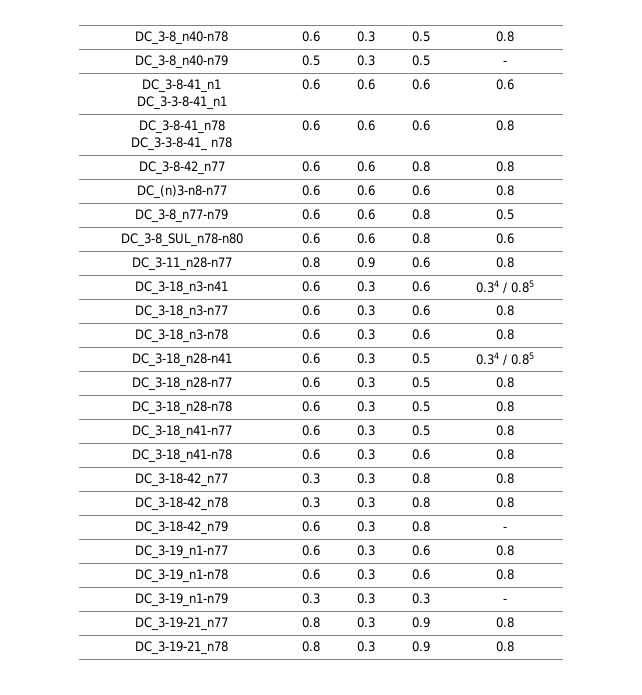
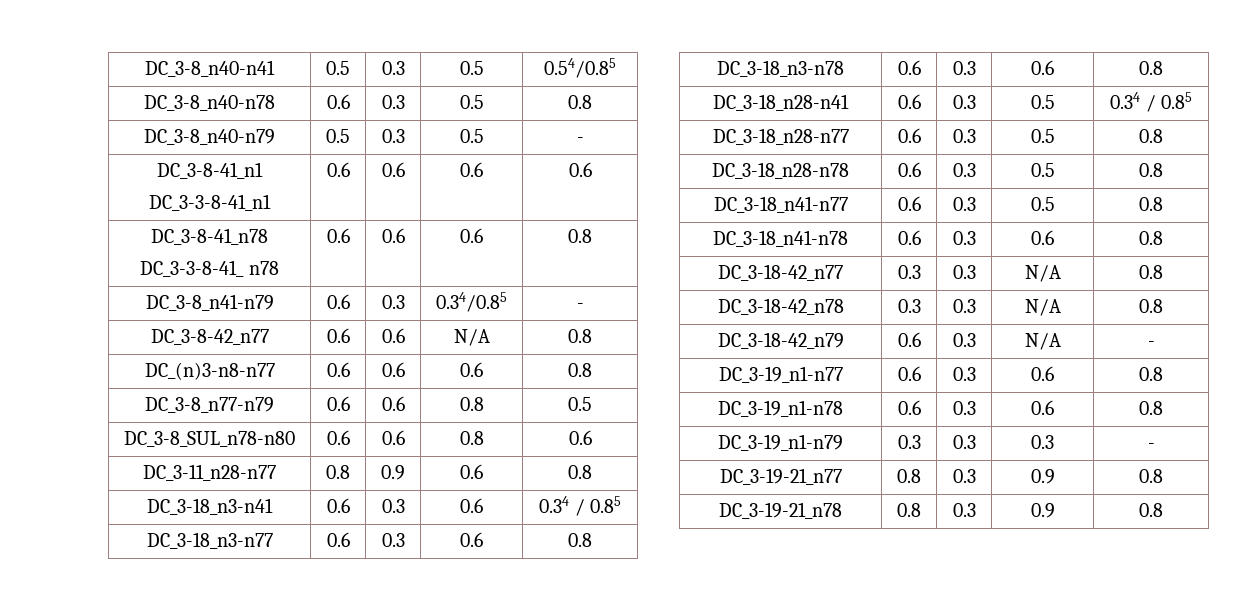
+ DC_3-8_n40-n41 | 0.5 | 0.3 | 0.5 | 0.54/0.85
+ DC_3-8_n41-n79 | 0.6 | 0.3 | 0.34/0.85 | -
- DC_3-8-42_n77 | 0.6 | 0.6 | 0.8 | 0.8
+ DC_3-8-42_n77 | 0.6 | 0.6 | N/A | 0.8
- DC_3-18-42_n77 | 0.3 | 0.3 | 0.8 | 0.8
+ DC_3-18-42_n77 | 0.3 | 0.3 | N/A | 0.8
- DC_3-18-42_n78 | 0.3 | 0.3 | 0.8 | 0.8
+ DC_3-18-42_n78 | 0.3 | 0.3 | N/A | 0.8
- DC_3-18-42_n79 | 0.6 | 0.3 | 0.8 | -
+ DC_3-18-42_n79 | 0.6 | 0.3 | N/A | -

